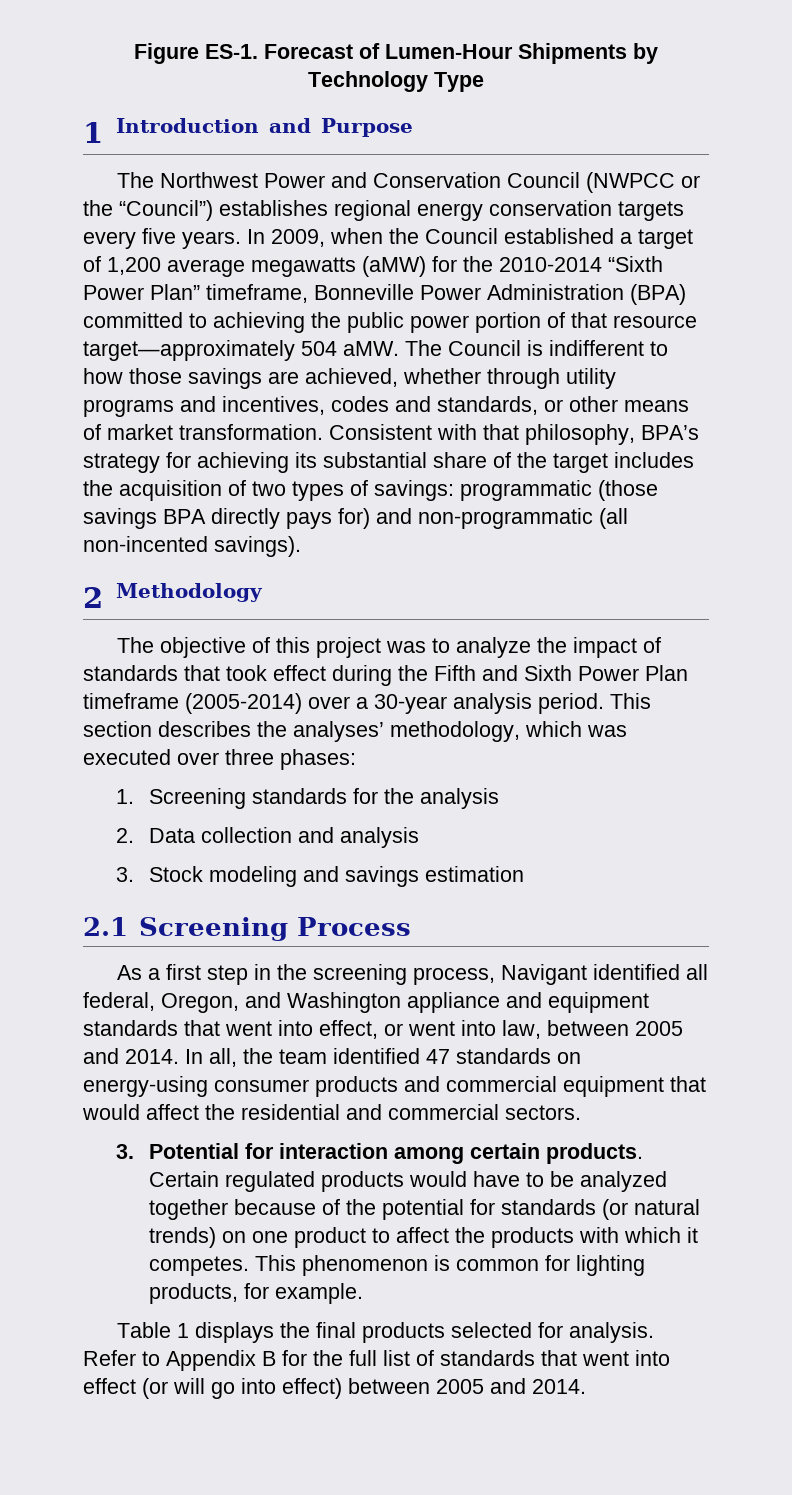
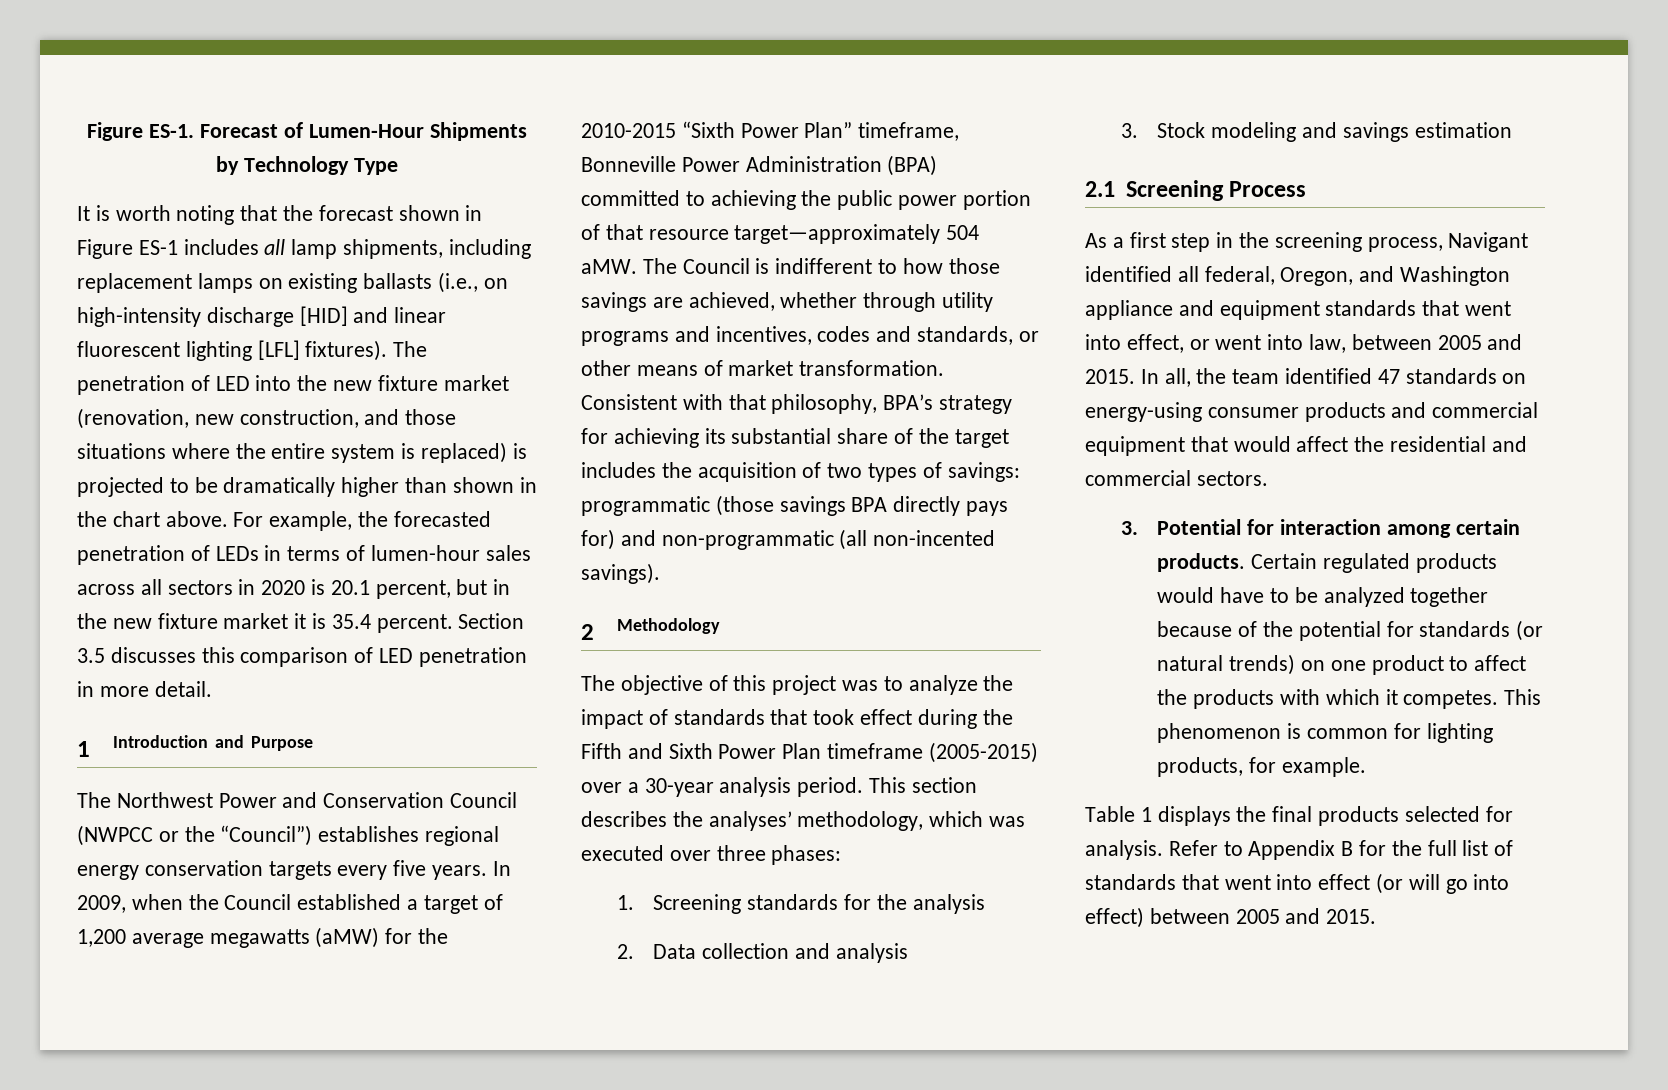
+ It is worth noting that the forecast shown in Figure ES-1 includes all lamp shipments, including replacement lamps on existing ballasts (i.e., on high-intensity discharge [HID] and linear fluorescent lighting [LFL] fixtures). The penetration of LED into the new fixture market (renovation, new construction, and those situations where the entire system is replaced) is projected to be dramatically higher than shown in the chart above. For example, the forecasted penetration of LEDs in terms of lumen-hour sales across all sectors in 2020 is 20.1 percent, but in the new fixture market it is 35.4 percent. Section 3.5 discusses this comparison of LED penetration in more detail.
- In 2009, when the Council established a target of 1,200 average megawatts (aMW) for the 2010-2014 “Sixth Power Plan” timeframe, Bonneville Power Administration (BPA) committed to achieving the public power portion of that resource target—approximately 504 aMW.
+ In 2009, when the Council established a target of 1,200 average megawatts (aMW) for the 2010-2015 “Sixth Power Plan” timeframe, Bonneville Power Administration (BPA) committed to achieving the public power portion of that resource target—approximately 504 aMW.
- The objective of this project was to analyze the impact of standards that took effect during the Fifth and Sixth Power Plan timeframe (2005-2014) over a 30-year analysis period.
+ The objective of this project was to analyze the impact of standards that took effect during the Fifth and Sixth Power Plan timeframe (2005-2015) over a 30-year analysis period.
- As a first step in the screening process, Navigant identified all federal, Oregon, and Washington appliance and equipment standards that went into effect, or went into law, between 2005 and 2014.
+ As a first step in the screening process, Navigant identified all federal, Oregon, and Washington appliance and equipment standards that went into effect, or went into law, between 2005 and 2015.
- Refer to Appendix B for the full list of standards that went into effect (or will go into effect) between 2005 and 2014.
+ Refer to Appendix B for the full list of standards that went into effect (or will go into effect) between 2005 and 2015.

